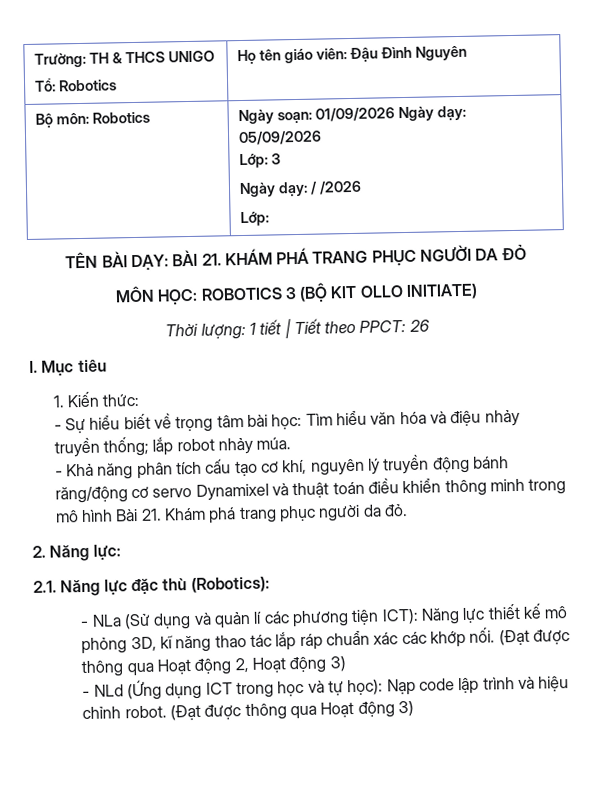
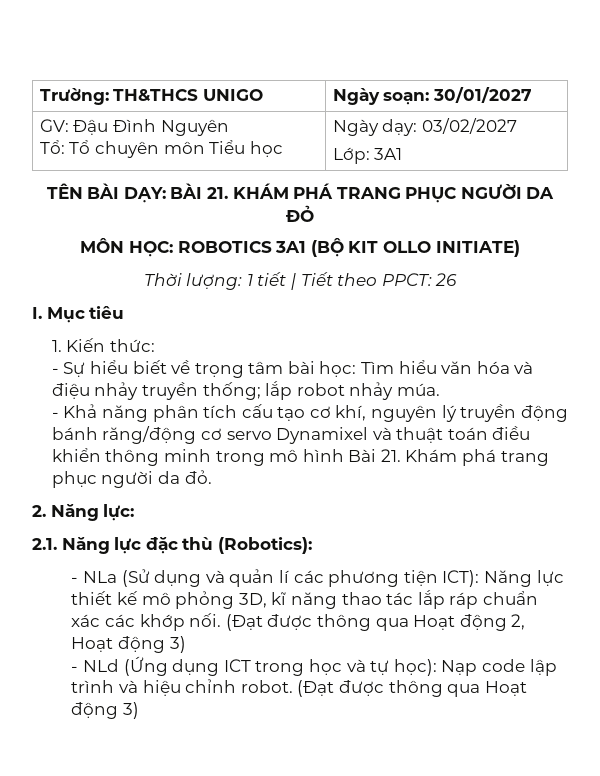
- Trường: TH & THCS UNIGO
- Tổ: Robotics | Họ tên giáo viên: Đậu Đình Nguyên
- Bộ môn: Robotics | Ngày soạn: 01/09/2026 Ngày dạy: 05/09/2026
- Lớp: 3
- Ngày dạy: / /2026
- Lớp:
+ Trường: TH&THCS UNIGO | Ngày soạn: 30/01/2027
+ GV: Đậu Đình Nguyên
+ Tổ: Tổ chuyên môn Tiểu học | Ngày dạy: 03/02/2027
+ Lớp: 3A1
- MÔN HỌC: ROBOTICS 3 (BỘ KIT OLLO INITIATE)
+ MÔN HỌC: ROBOTICS 3A1 (BỘ KIT OLLO INITIATE)

